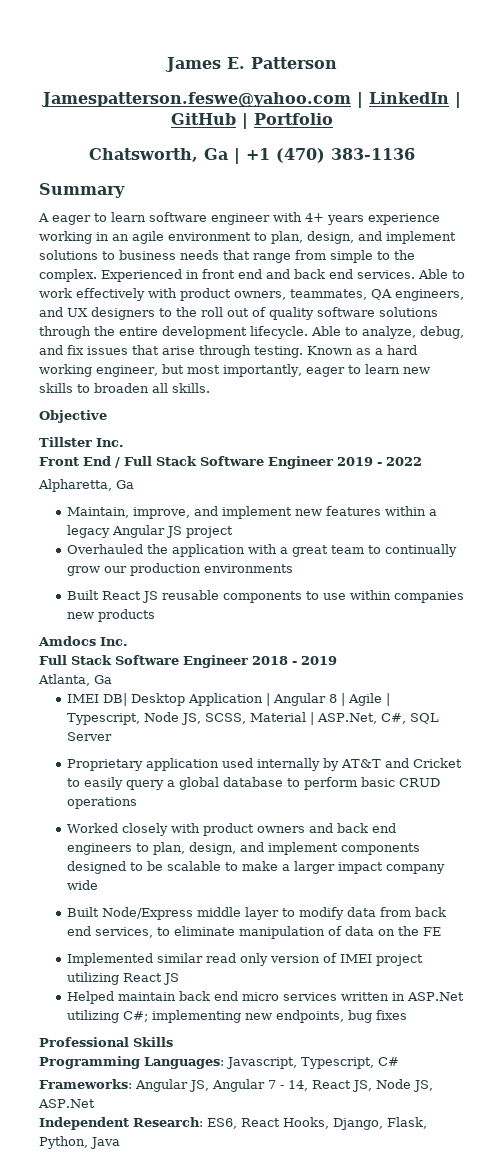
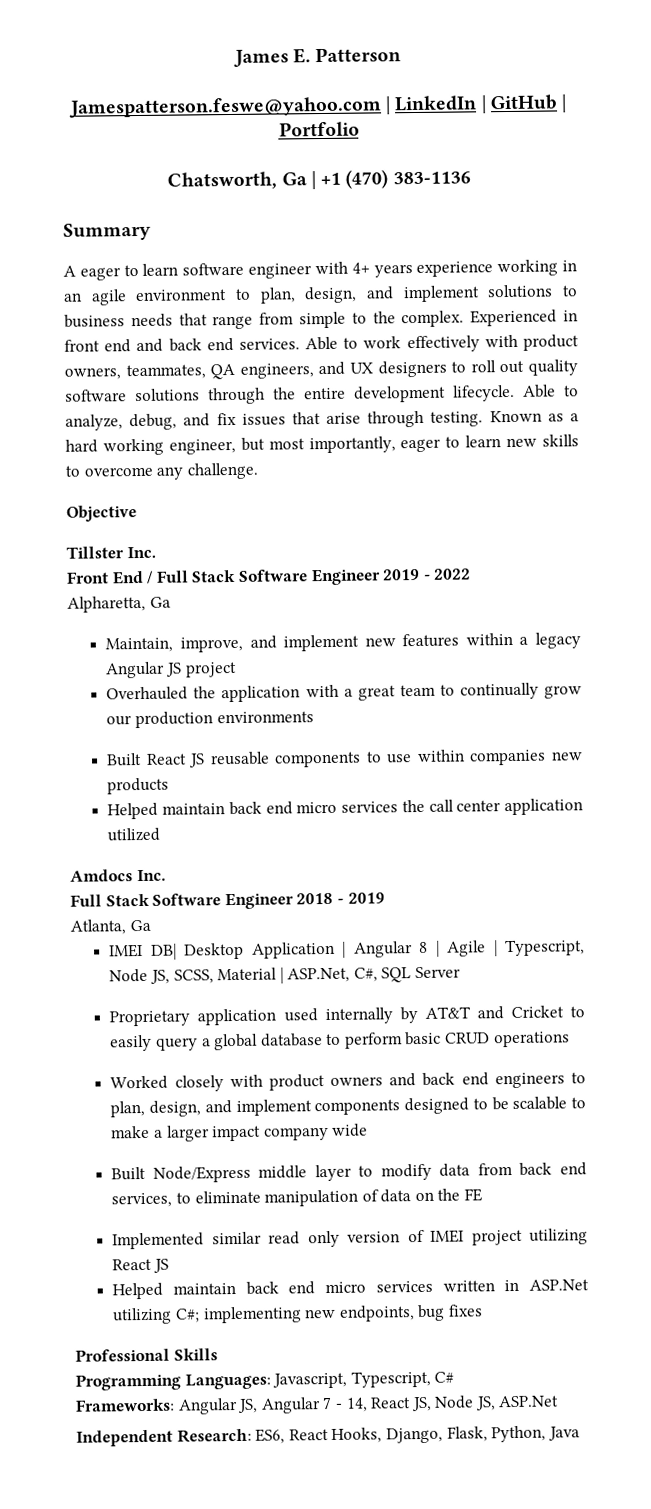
- Able to work effectively with product owners, teammates, QA engineers, and UX designers to the roll out of quality software solutions through the entire development lifecycle.
+ Able to work effectively with product owners, teammates, QA engineers, and UX designers to roll out quality software solutions through the entire development lifecycle.
- Known as a hard working engineer, but most importantly, eager to learn new skills to broaden all skills.
+ Known as a hard working engineer, but most importantly, eager to learn new skills to overcome any challenge.
+ Helped maintain back end micro services the call center application utilized

